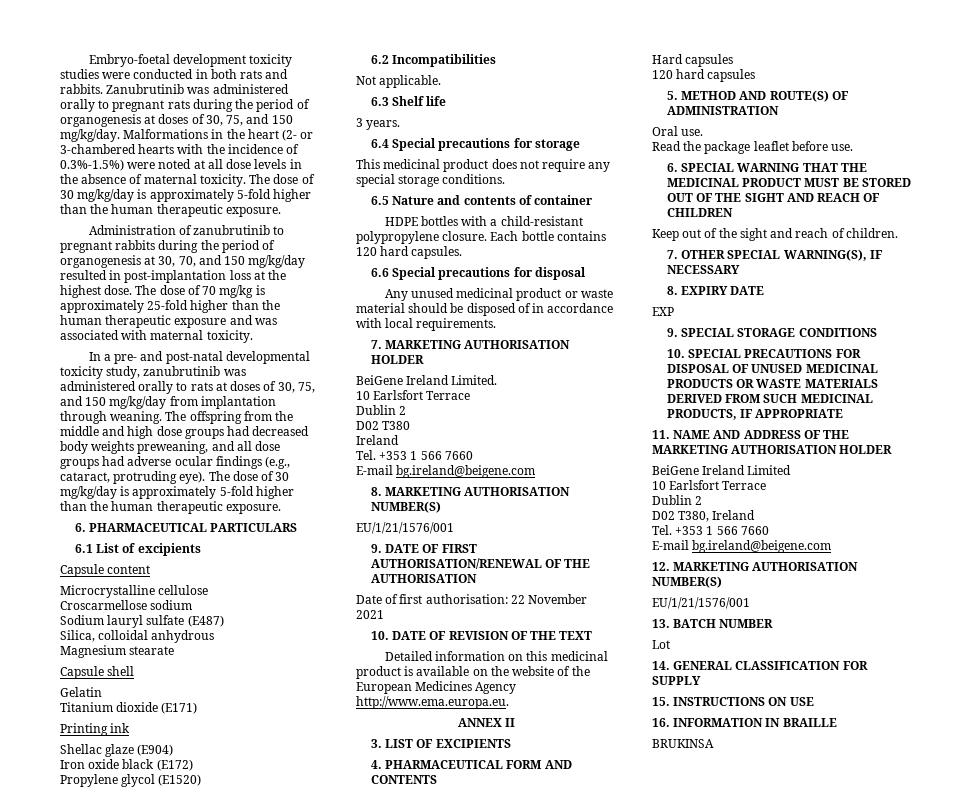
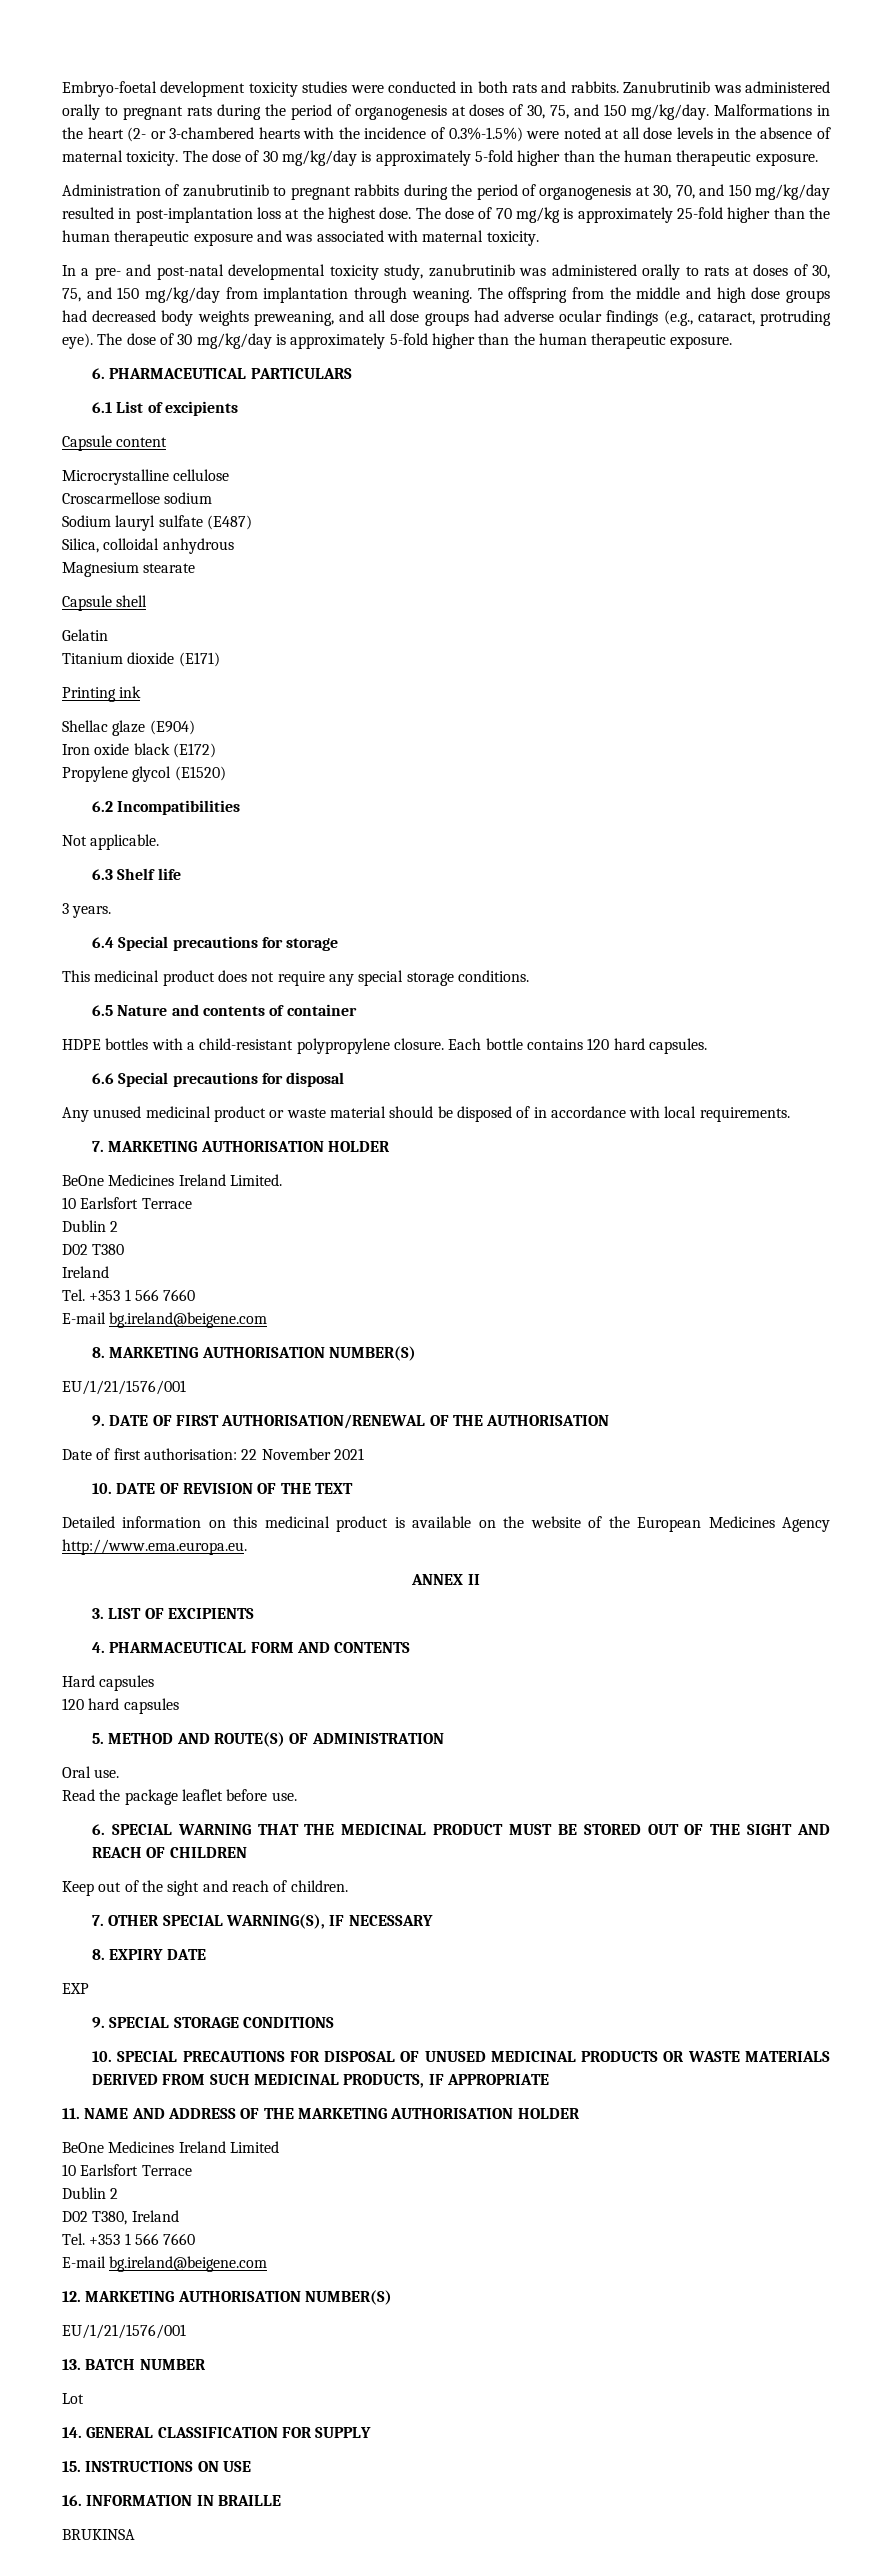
- BeiGene Ireland Limited.
+ BeOne Medicines Ireland Limited.
- BeiGene Ireland Limited
+ BeOne Medicines Ireland Limited

